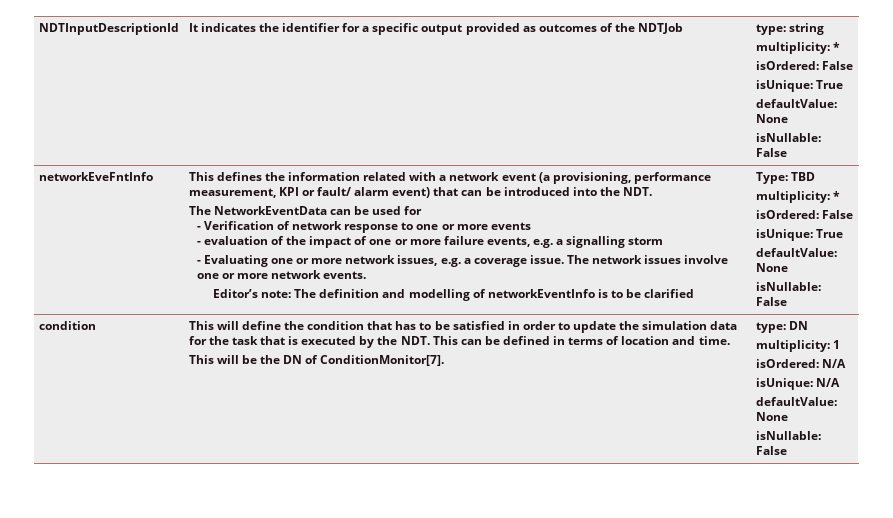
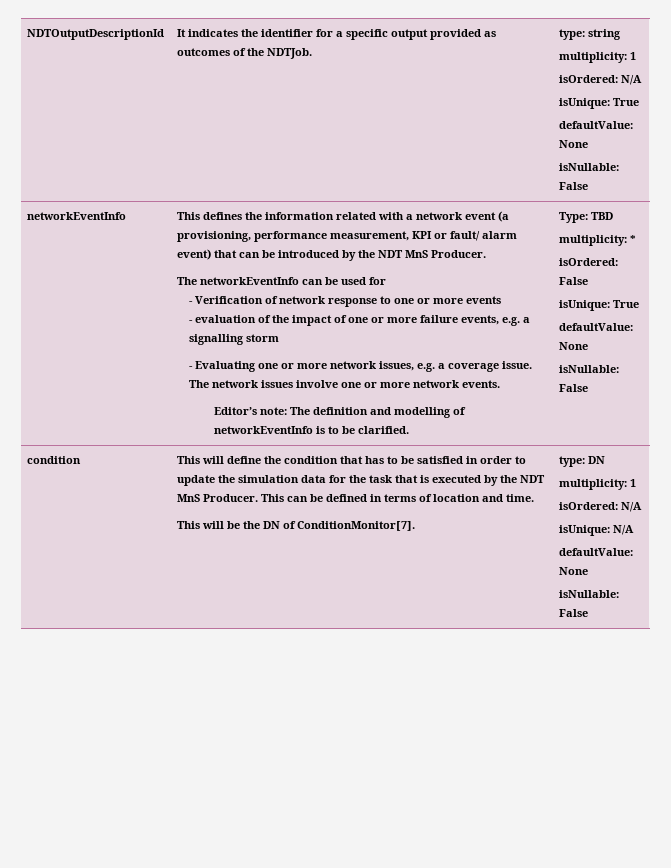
- NDTInputDescriptionId | It indicates the identifier for a specific output provided as outcomes of the NDTJob | type: string
- multiplicity: *
- isOrdered: False
+ NDTOutputDescriptionId | It indicates the identifier for a specific output provided as outcomes of the NDTJob. | type: string
+ multiplicity: 1
+ isOrdered: N/A
  isUnique: True
  defaultValue: None
  isNullable: False
- networkEveFntInfo
+ networkEventInfo
- This defines the information related with a network event (a provisioning, performance measurement, KPI or fault/ alarm event) that can be introduced into the NDT.
- The NetworkEventData can be used for
+ This defines the information related with a network event (a provisioning, performance measurement, KPI or fault/ alarm event) that can be introduced by the NDT MnS Producer.
+ The networkEventInfo can be used for
- Editor’s note: The definition and modelling of networkEventInfo is to be clarified
+ Editor’s note: The definition and modelling of networkEventInfo is to be clarified.
- This will define the condition that has to be satisfied in order to update the simulation data for the task that is executed by the NDT. This can be defined in terms of location and time.
+ This will define the condition that has to be satisfied in order to update the simulation data for the task that is executed by the NDT MnS Producer. This can be defined in terms of location and time.

